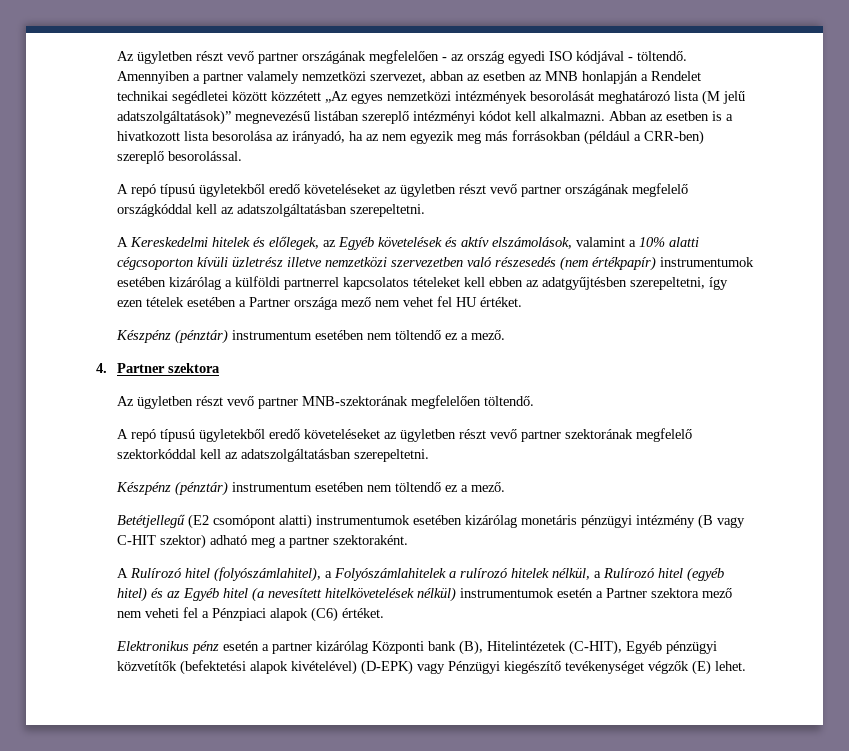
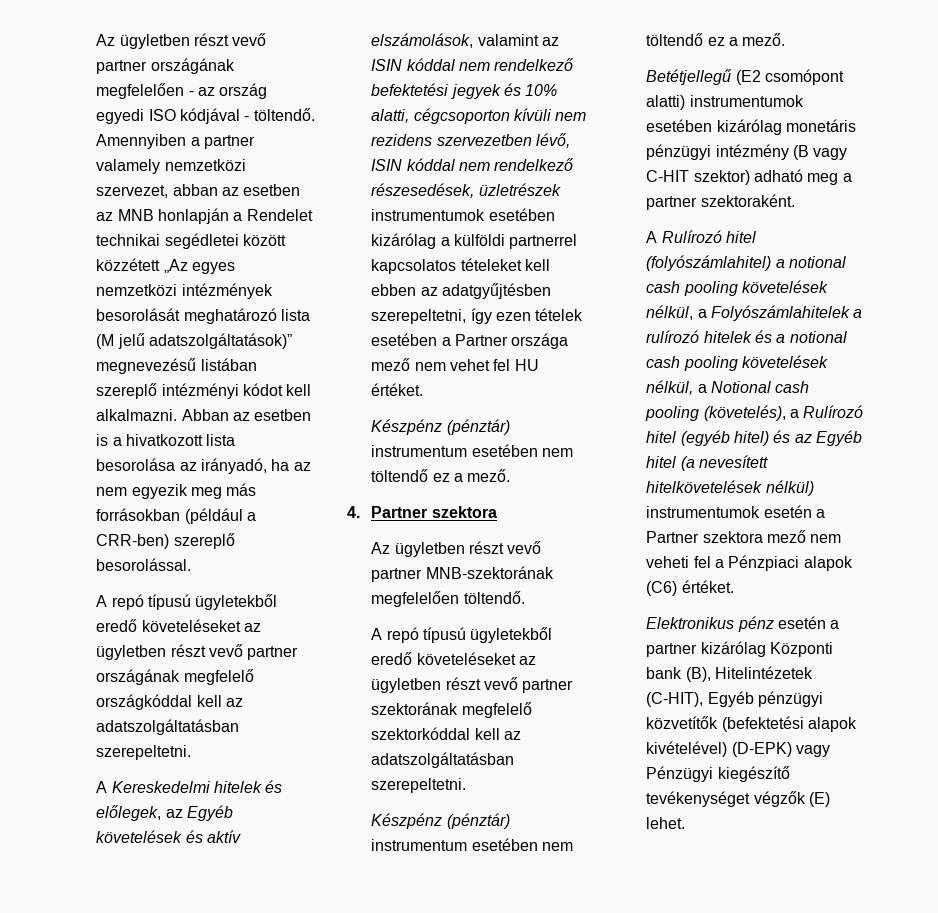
- A Kereskedelmi hitelek és előlegek, az Egyéb követelések és aktív elszámolások, valamint a 10% alatti cégcsoporton kívüli üzletrész illetve nemzetközi szervezetben való részesedés (nem értékpapír) instrumentumok esetében kizárólag a külföldi partnerrel kapcsolatos tételeket kell ebben az adatgyűjtésben szerepeltetni, így ezen tételek esetében a Partner országa mező nem vehet fel HU értéket.
+ A Kereskedelmi hitelek és előlegek, az Egyéb követelések és aktív elszámolások, valamint az ISIN kóddal nem rendelkező befektetési jegyek és 10% alatti, cégcsoporton kívüli nem rezidens szervezetben lévő, ISIN kóddal nem rendelkező részesedések, üzletrészek instrumentumok esetében kizárólag a külföldi partnerrel kapcsolatos tételeket kell ebben az adatgyűjtésben szerepeltetni, így ezen tételek esetében a Partner országa mező nem vehet fel HU értéket.
- A Rulírozó hitel (folyószámlahitel), a Folyószámlahitelek a rulírozó hitelek nélkül, a Rulírozó hitel (egyéb hitel) és az Egyéb hitel (a nevesített hitelkövetelések nélkül) instrumentumok esetén a Partner szektora mező nem veheti fel a Pénzpiaci alapok (C6) értéket.
+ A Rulírozó hitel (folyószámlahitel) a notional cash pooling követelések nélkül, a Folyószámlahitelek a rulírozó hitelek és a notional cash pooling követelések nélkül, a Notional cash pooling (követelés), a Rulírozó hitel (egyéb hitel) és az Egyéb hitel (a nevesített hitelkövetelések nélkül) instrumentumok esetén a Partner szektora mező nem veheti fel a Pénzpiaci alapok (C6) értéket.

